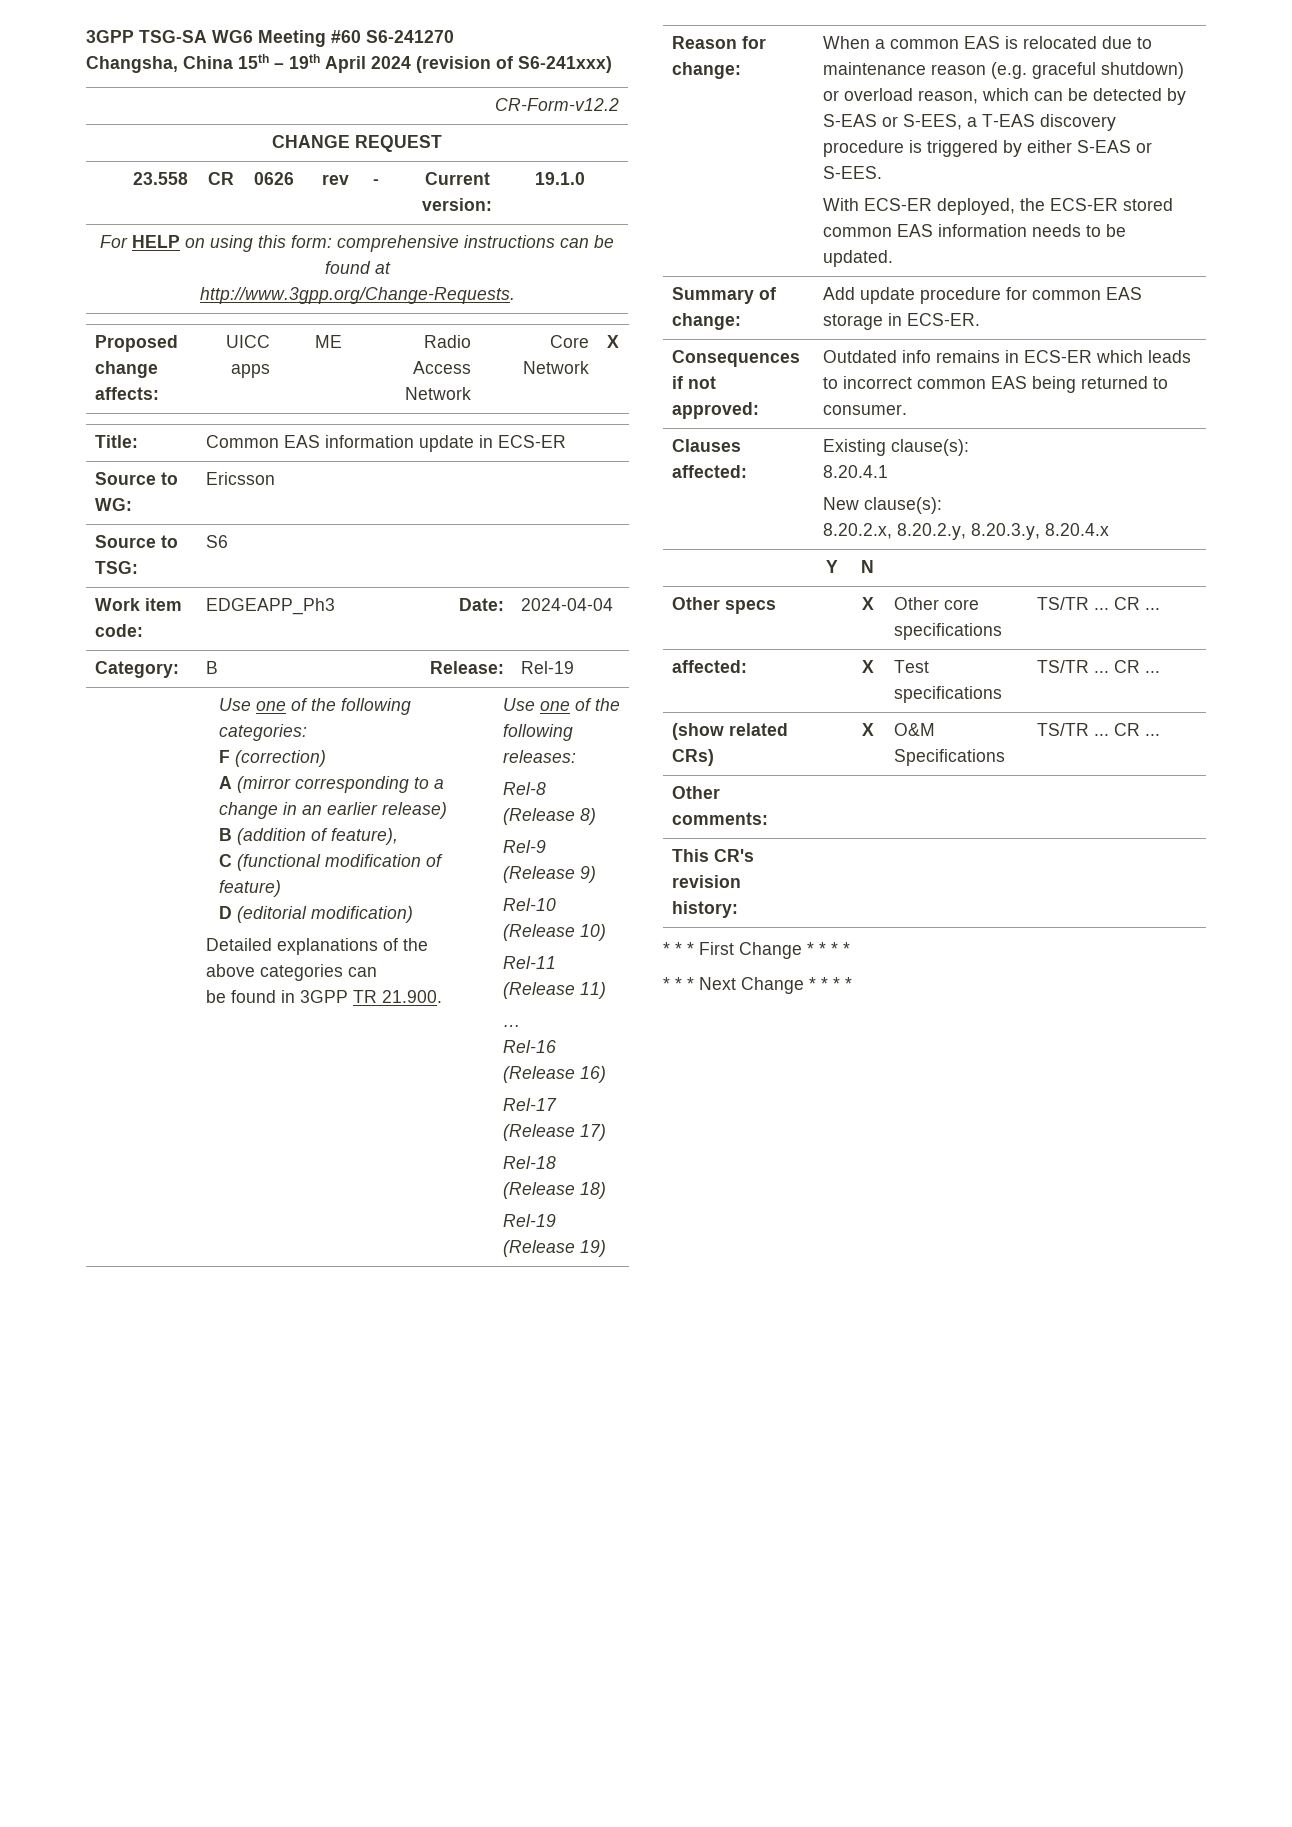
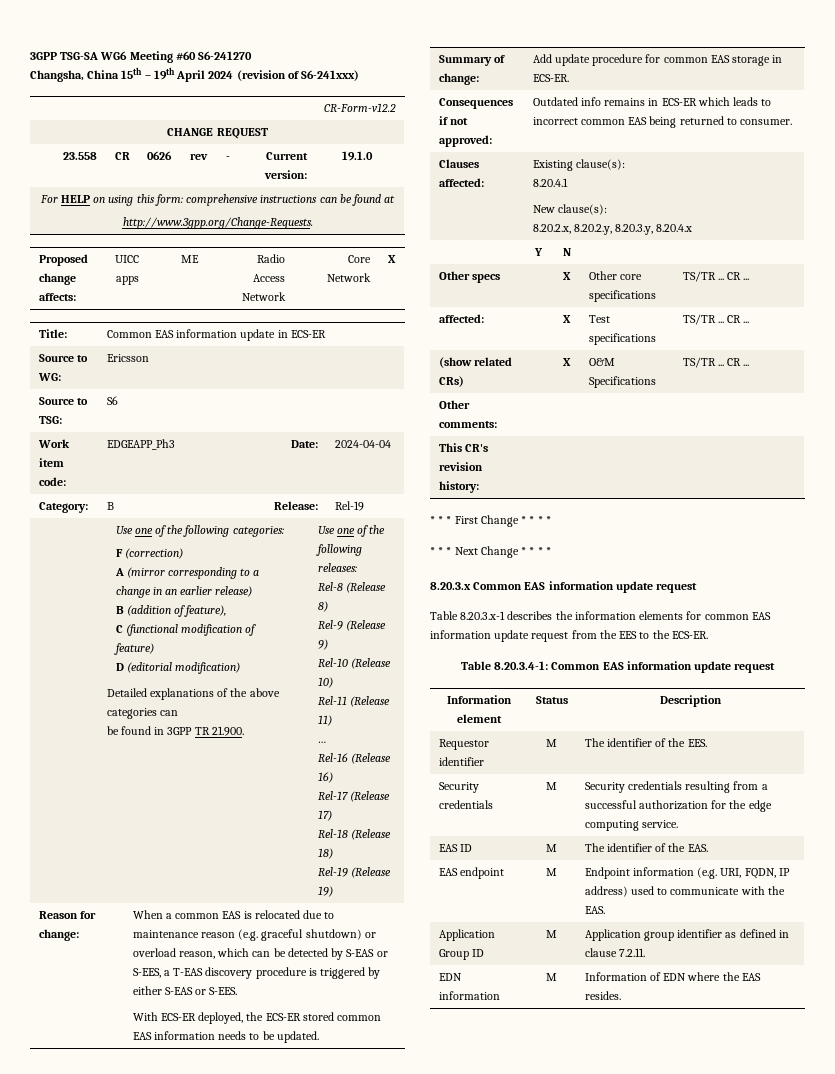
+ 8.20.3.x Common EAS information update request
+ Table 8.20.3.x-1 describes the information elements for common EAS information update request from the EES to the ECS-ER.
+ Table 8.20.3.4-1: Common EAS information update request
+ Information element | Status | Description
+ Requestor identifier | M | The identifier of the EES.
+ Security credentials | M | Security credentials resulting from a successful authorization for the edge computing service.
+ EAS ID | M | The identifier of the EAS.
+ EAS endpoint | M | Endpoint information (e.g. URI, FQDN, IP address) used to communicate with the EAS.
+ Application Group ID | M | Application group identifier as defined in clause 7.2.11.
+ EDN information | M | Information of EDN where the EAS resides.

